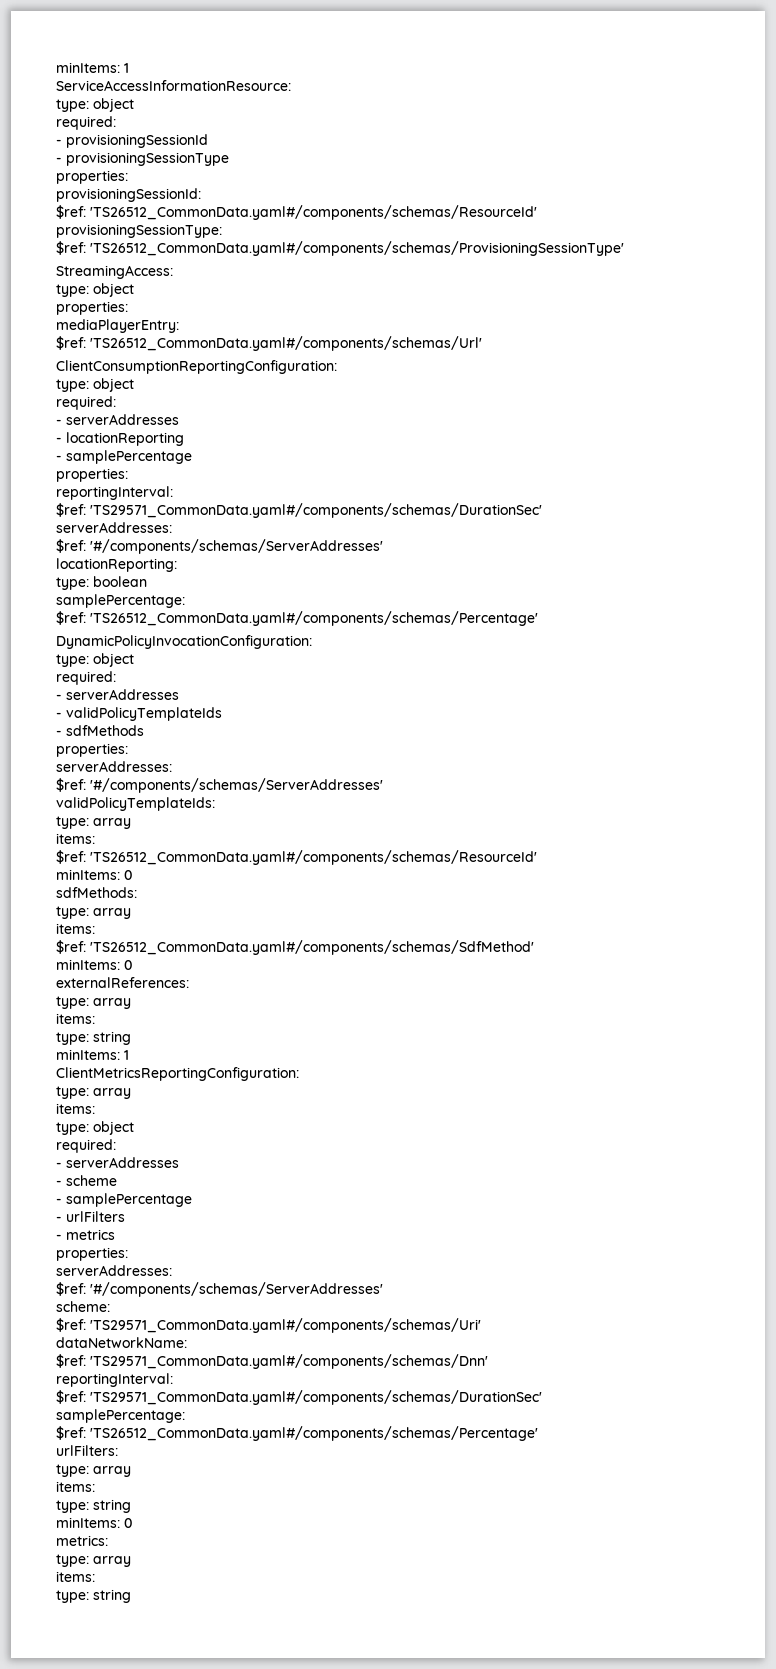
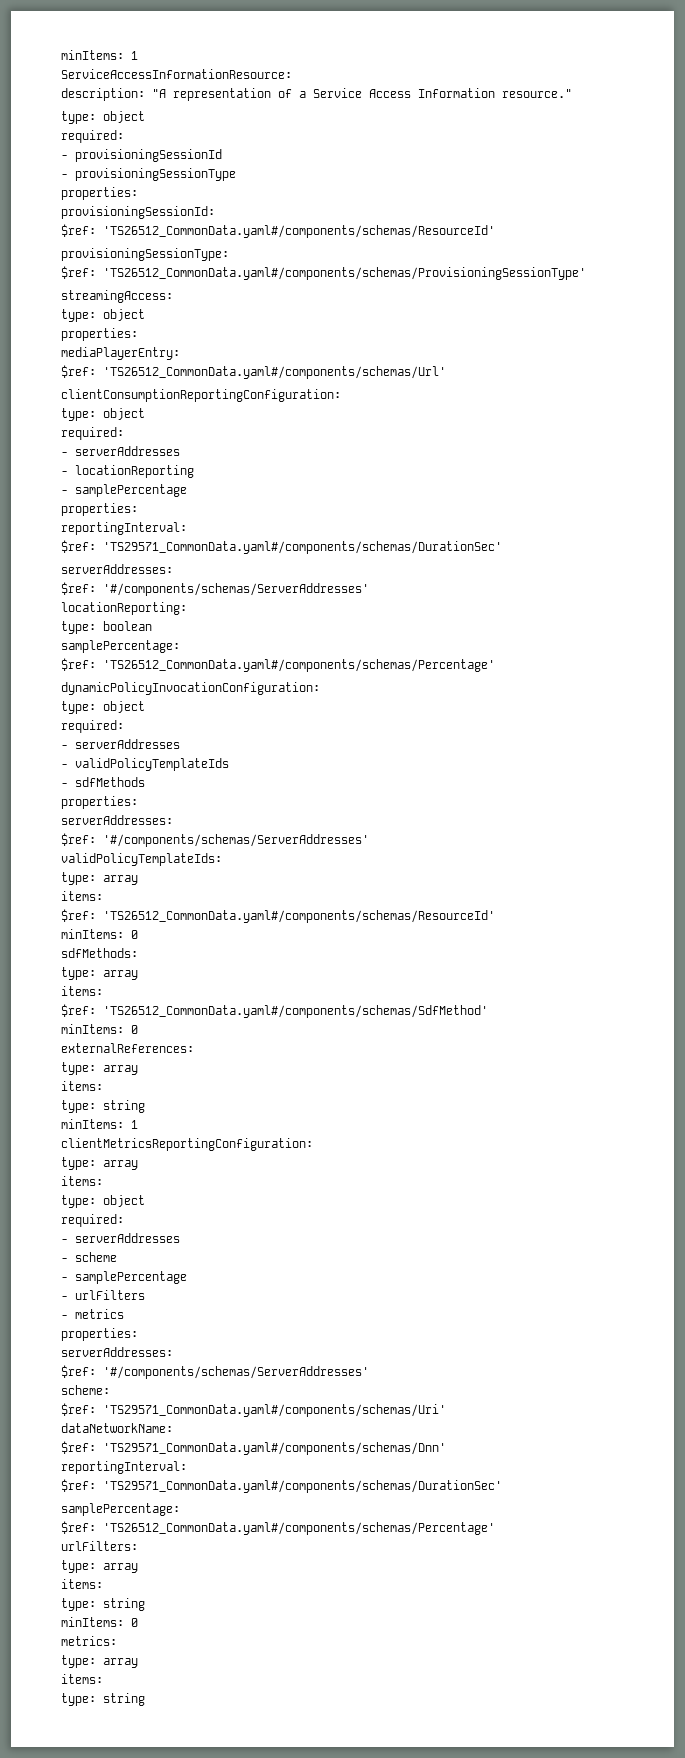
+ description: "A representation of a Service Access Information resource."
- StreamingAccess:
+ streamingAccess:
- ClientConsumptionReportingConfiguration:
+ clientConsumptionReportingConfiguration:
- DynamicPolicyInvocationConfiguration:
+ dynamicPolicyInvocationConfiguration:
- ClientMetricsReportingConfiguration:
+ clientMetricsReportingConfiguration:

